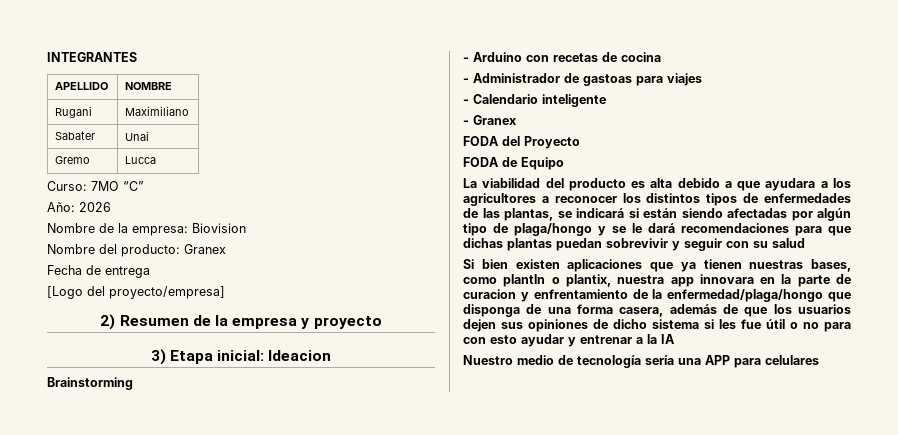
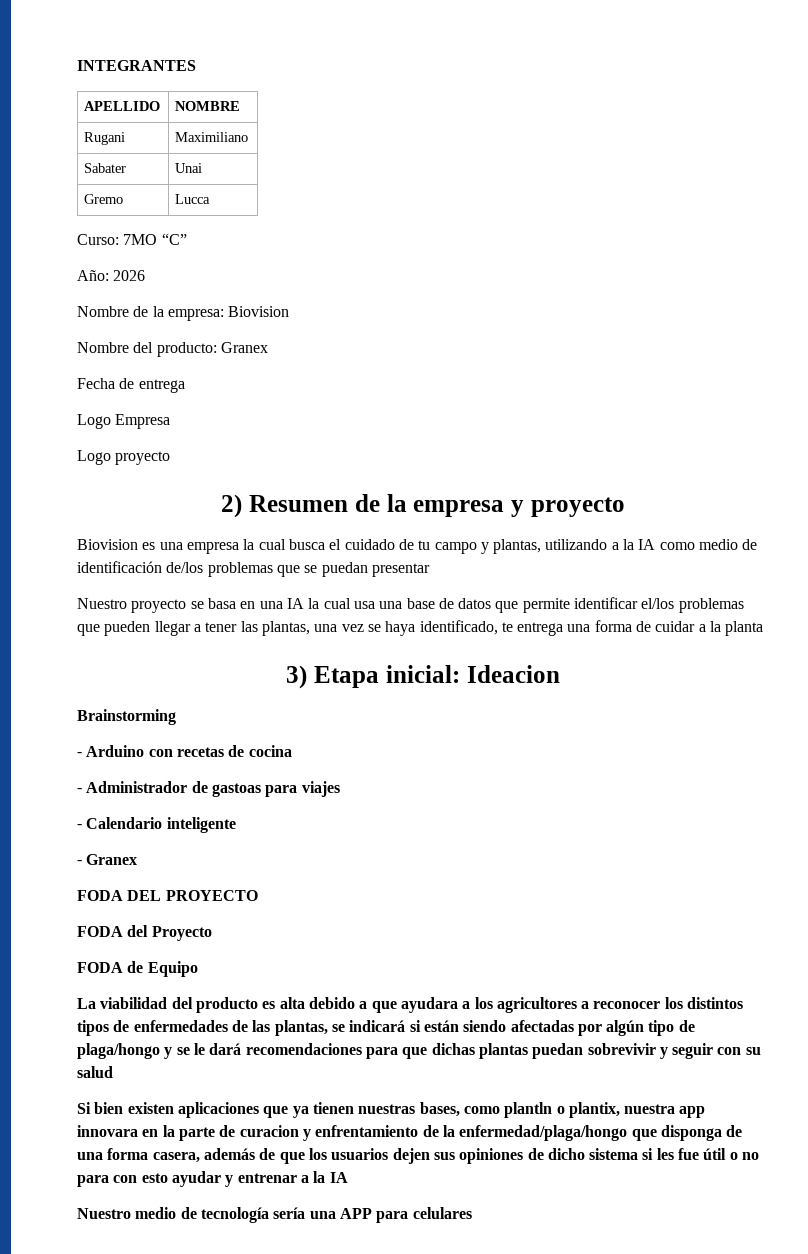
- [Logo del proyecto/empresa]
+ Logo Empresa
+ Logo proyecto
+ Biovision es una empresa la cual busca el cuidado de tu campo y plantas, utilizando a la IA como medio de identificación de/los problemas que se puedan presentar
+ Nuestro proyecto se basa en una IA la cual usa una base de datos que permite identificar el/los problemas que pueden llegar a tener las plantas, una vez se haya identificado, te entrega una forma de cuidar a la planta
+ FODA DEL PROYECTO

